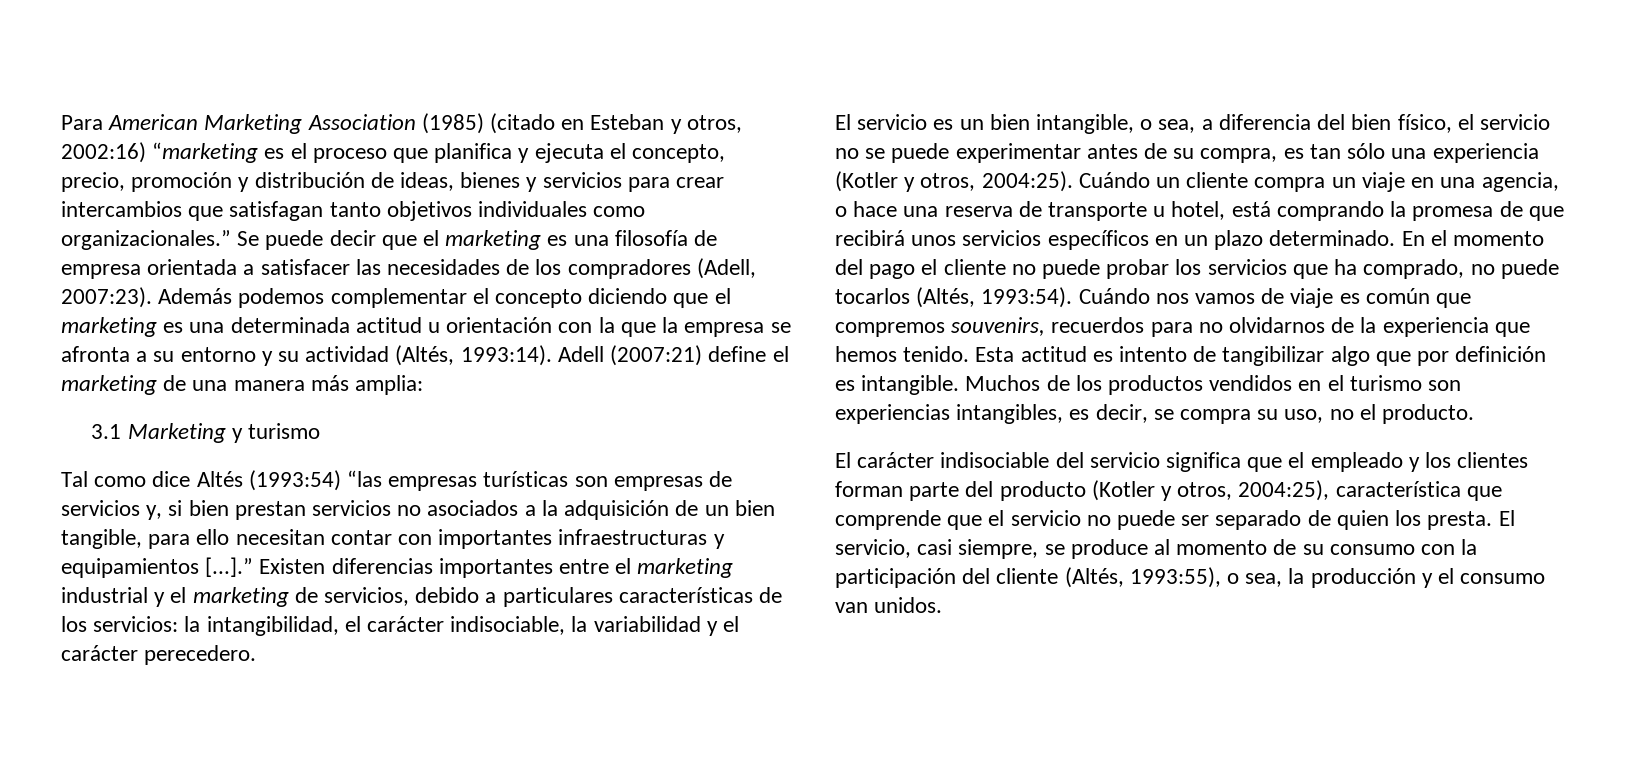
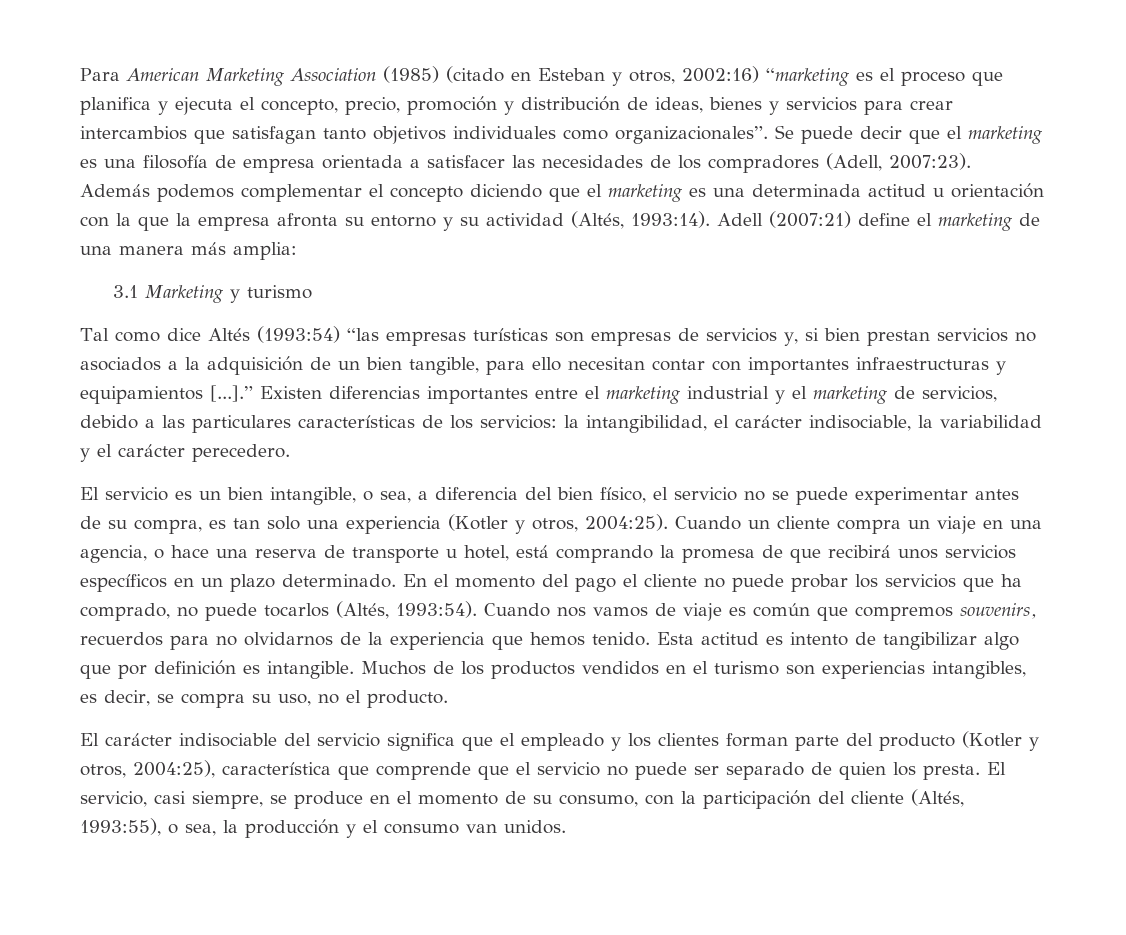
- Para American Marketing Association (1985) (citado en Esteban y otros, 2002:16) “marketing es el proceso que planifica y ejecuta el concepto, precio, promoción y distribución de ideas, bienes y servicios para crear intercambios que satisfagan tanto objetivos individuales como organizacionales.”
+ Para American Marketing Association (1985) (citado en Esteban y otros, 2002:16) “marketing es el proceso que planifica y ejecuta el concepto, precio, promoción y distribución de ideas, bienes y servicios para crear intercambios que satisfagan tanto objetivos individuales como organizacionales”.
- Además podemos complementar el concepto diciendo que el marketing es una determinada actitud u orientación con la que la empresa se afronta a su entorno y su actividad (Altés, 1993:14).
+ Además podemos complementar el concepto diciendo que el marketing es una determinada actitud u orientación con la que la empresa afronta su entorno y su actividad (Altés, 1993:14).
- Tal como dice Altés (1993:54) “las empresas turísticas son empresas de servicios y, si bien prestan servicios no asociados a la adquisición de un bien tangible, para ello necesitan contar con importantes infraestructuras y equipamientos [...].” Existen diferencias importantes entre el marketing industrial y el marketing de servicios, debido a particulares características de los servicios:
+ Tal como dice Altés (1993:54) “las empresas turísticas son empresas de servicios y, si bien prestan servicios no asociados a la adquisición de un bien tangible, para ello necesitan contar con importantes infraestructuras y equipamientos [...].” Existen diferencias importantes entre el marketing industrial y el marketing de servicios, debido a las particulares características de los servicios:
- El servicio es un bien intangible, o sea, a diferencia del bien físico, el servicio no se puede experimentar antes de su compra, es tan sólo una experiencia (Kotler y otros, 2004:25).
+ El servicio es un bien intangible, o sea, a diferencia del bien físico, el servicio no se puede experimentar antes de su compra, es tan solo una experiencia (Kotler y otros, 2004:25).
- Cuándo un cliente compra un viaje en una agencia, o hace una reserva de transporte u hotel, está comprando la promesa de que recibirá unos servicios específicos en un plazo determinado.
+ Cuando un cliente compra un viaje en una agencia, o hace una reserva de transporte u hotel, está comprando la promesa de que recibirá unos servicios específicos en un plazo determinado.
- Cuándo nos vamos de viaje es común que compremos souvenirs, recuerdos para no olvidarnos de la experiencia que hemos tenido.
+ Cuando nos vamos de viaje es común que compremos souvenirs, recuerdos para no olvidarnos de la experiencia que hemos tenido.
- El servicio, casi siempre, se produce al momento de su consumo con la participación del cliente (Altés, 1993:55), o sea, la producción y el consumo van unidos.
+ El servicio, casi siempre, se produce en el momento de su consumo, con la participación del cliente (Altés, 1993:55), o sea, la producción y el consumo van unidos.

